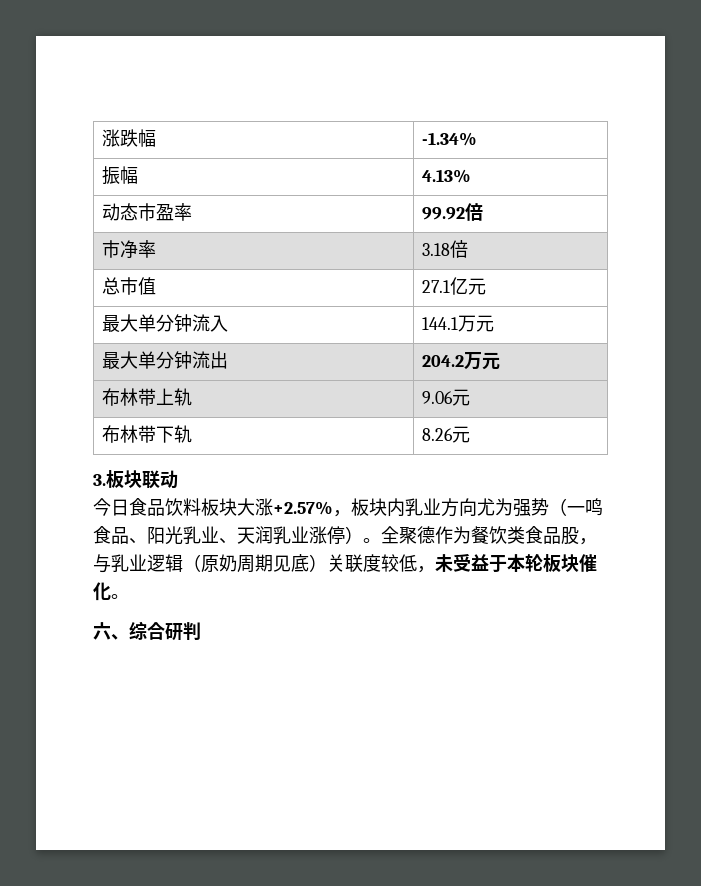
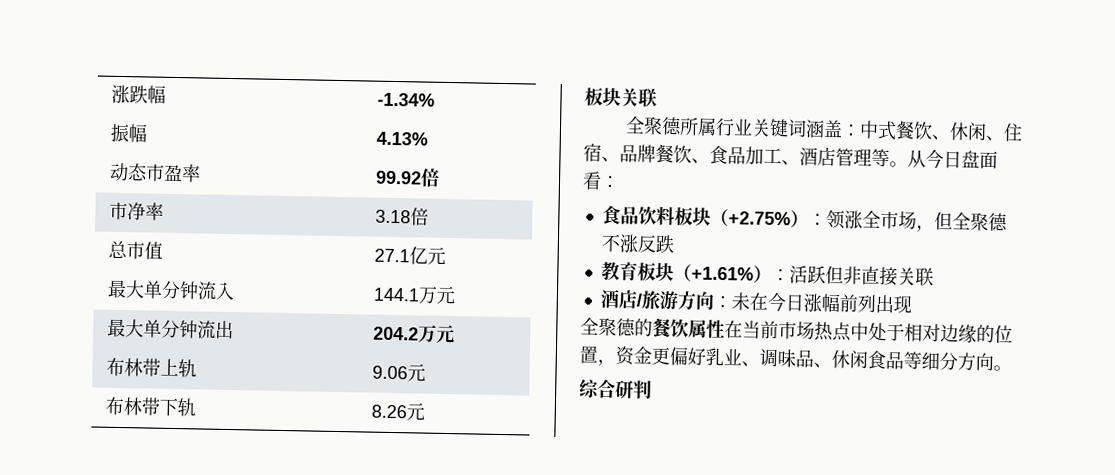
- 3.板块联动
- 今日食品饮料板块大涨+2.57%，板块内乳业方向尤为强势（一鸣食品、阳光乳业、天润乳业涨停）。全聚德作为餐饮类食品股，与乳业逻辑（原奶周期见底）关联度较低，未受益于本轮板块催化。
+ 板块关联
+ 全聚德所属行业关键词涵盖：中式餐饮、休闲、住宿、品牌餐饮、食品加工、酒店管理等。从今日盘面看：
+ 食品饮料板块（+2.75%）：领涨全市场，但全聚德不涨反跌
+ 教育板块（+1.61%）：活跃但非直接关联
+ 酒店/旅游方向：未在今日涨幅前列出现
+ 全聚德的餐饮属性在当前市场热点中处于相对边缘的位置，资金更偏好乳业、调味品、休闲食品等细分方向。
- 六、综合研判
+ 综合研判

